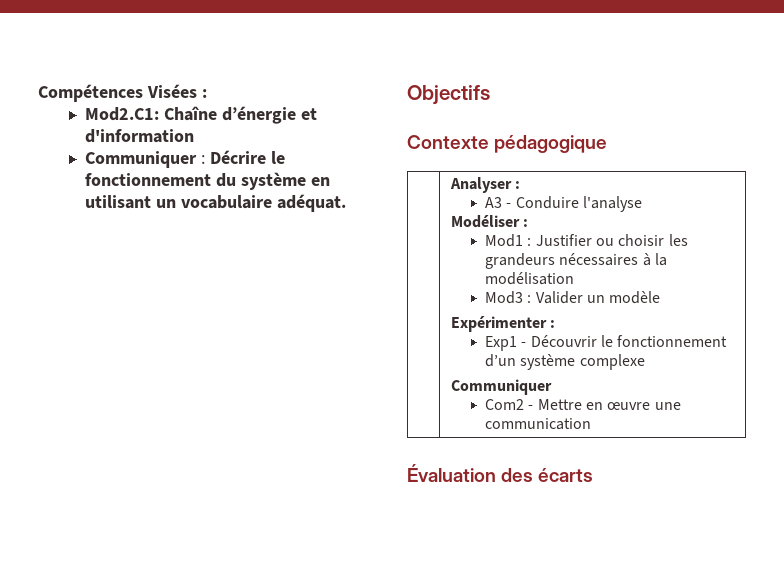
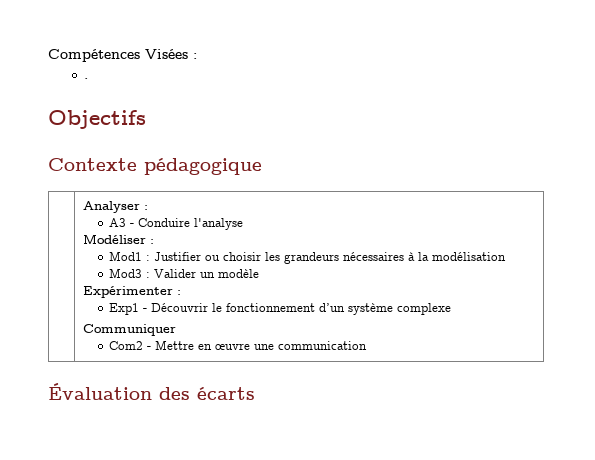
- Mod2.C1: Chaîne d’énergie et d'information
- Communiquer : Décrire le fonctionnement du système en utilisant un vocabulaire adéquat.
+ .

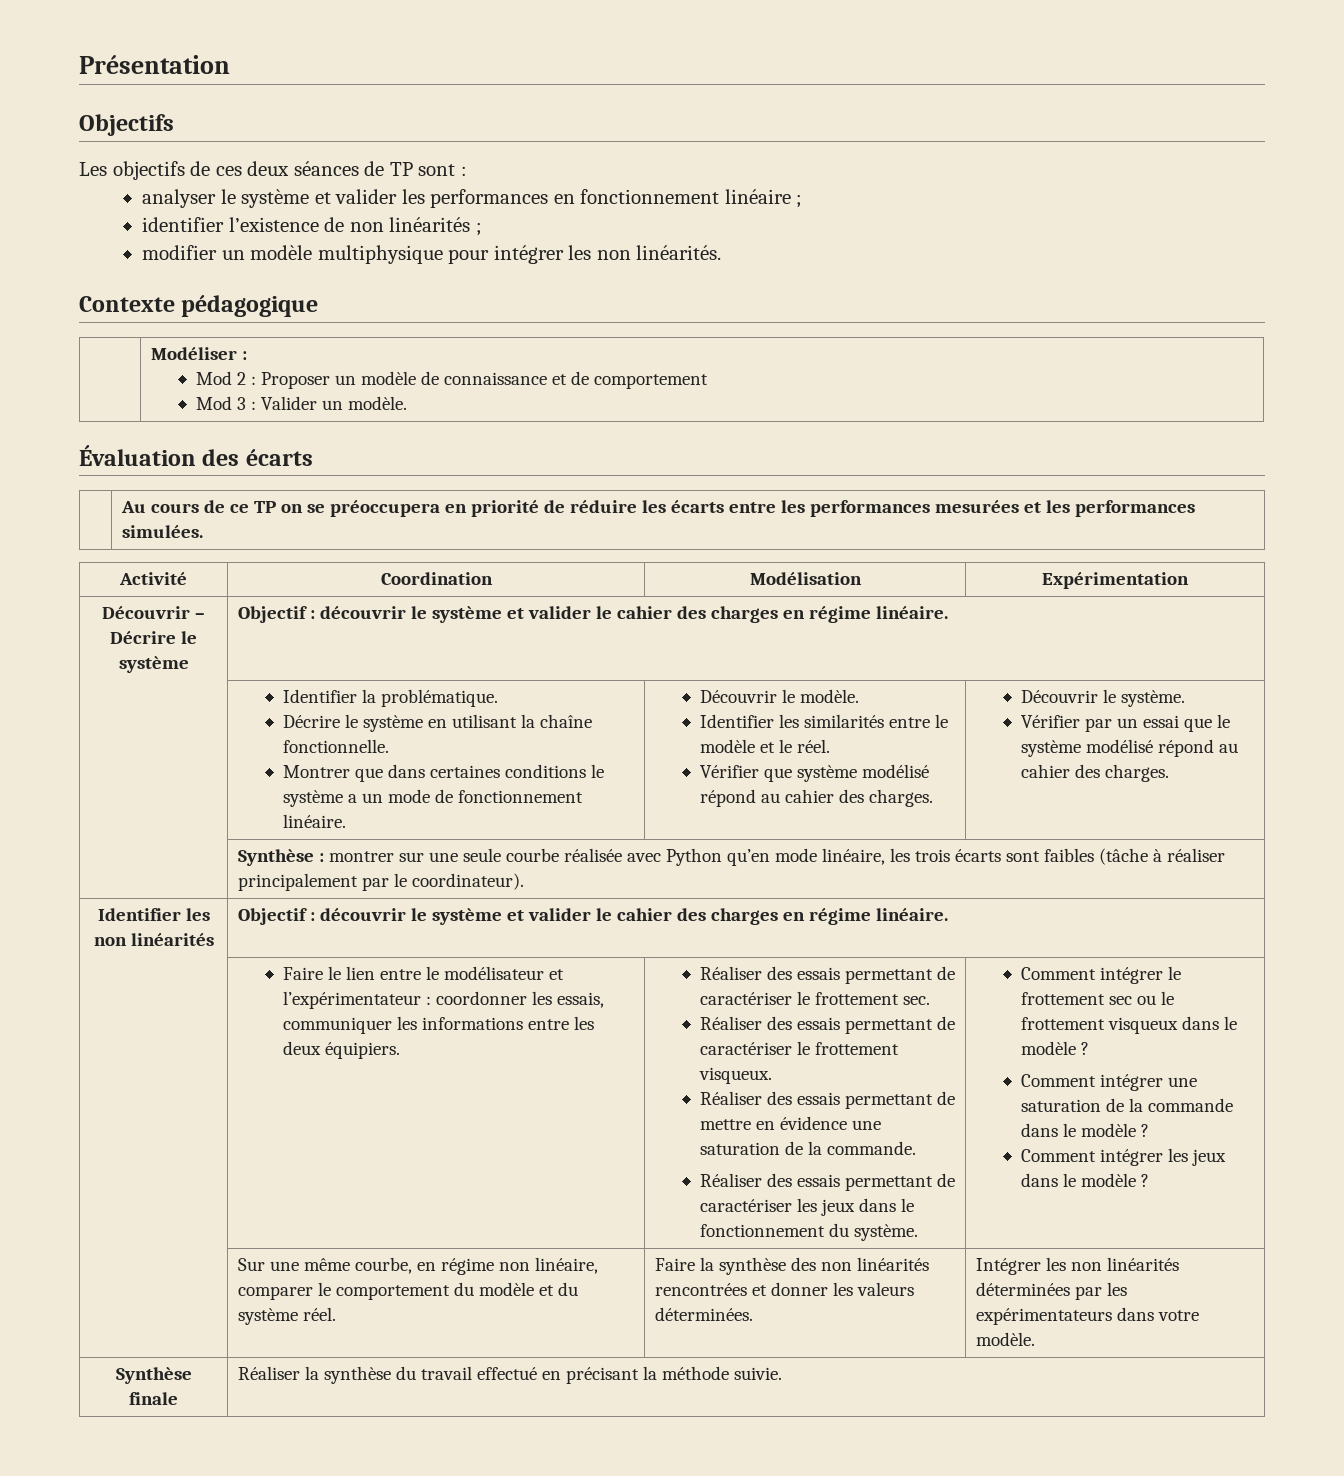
- Compétences Visées :
- .
+ Présentation
  Objectifs
+ Les objectifs de ces deux séances de TP sont :
+ analyser le système et valider les performances en fonctionnement linéaire ;
+ identifier l’existence de non linéarités ;
+ modifier un modèle multiphysique pour intégrer les non linéarités.
  Contexte pédagogique
- | Analyser :
- A3 - Conduire l'analyse
- Modéliser :
- Mod1 : Justifier ou choisir les grandeurs nécessaires à la modélisation
- Mod3 : Valider un modèle
- Expérimenter :
- Exp1 - Découvrir le fonctionnement d’un système complexe
- Communiquer
- Com2 - Mettre en œuvre une communication
+ | Modéliser :
+ Mod 2 : Proposer un modèle de connaissance et de comportement
+ Mod 3 : Valider un modèle.
  Évaluation des écarts
+ | Au cours de ce TP on se préoccupera en priorité de réduire les écarts entre les performances mesurées et les performances simulées.
+ Activité | Coordination | Modélisation | Expérimentation
+ Découvrir – Décrire le système | Objectif : découvrir le système et valider le cahier des charges en régime linéaire.
+ | Identifier la problématique.
+ Décrire le système en utilisant la chaîne fonctionnelle.
+ Montrer que dans certaines conditions le système a un mode de fonctionnement linéaire. | Découvrir le modèle.
+ Identifier les similarités entre le modèle et le réel.
+ Vérifier que système modélisé répond au cahier des charges. | Découvrir le système.
+ Vérifier par un essai que le système modélisé répond au cahier des charges.
+ | Synthèse : montrer sur une seule courbe réalisée avec Python qu’en mode linéaire, les trois écarts sont faibles (tâche à réaliser principalement par le coordinateur).
+ Identifier les non linéarités | Objectif : découvrir le système et valider le cahier des charges en régime linéaire.
+ | Faire le lien entre le modélisateur et l’expérimentateur : coordonner les essais, communiquer les informations entre les deux équipiers. | Réaliser des essais permettant de caractériser le frottement sec.
+ Réaliser des essais permettant de caractériser le frottement visqueux.
+ Réaliser des essais permettant de mettre en évidence une saturation de la commande.
+ Réaliser des essais permettant de caractériser les jeux dans le fonctionnement du système. | Comment intégrer le frottement sec ou le frottement visqueux dans le modèle ?
+ Comment intégrer une saturation de la commande dans le modèle ?
+ Comment intégrer les jeux dans le modèle ?
+ | Sur une même courbe, en régime non linéaire, comparer le comportement du modèle et du système réel. | Faire la synthèse des non linéarités rencontrées et donner les valeurs déterminées. | Intégrer les non linéarités déterminées par les expérimentateurs dans votre modèle.
+ Synthèse finale | Réaliser la synthèse du travail effectué en précisant la méthode suivie.

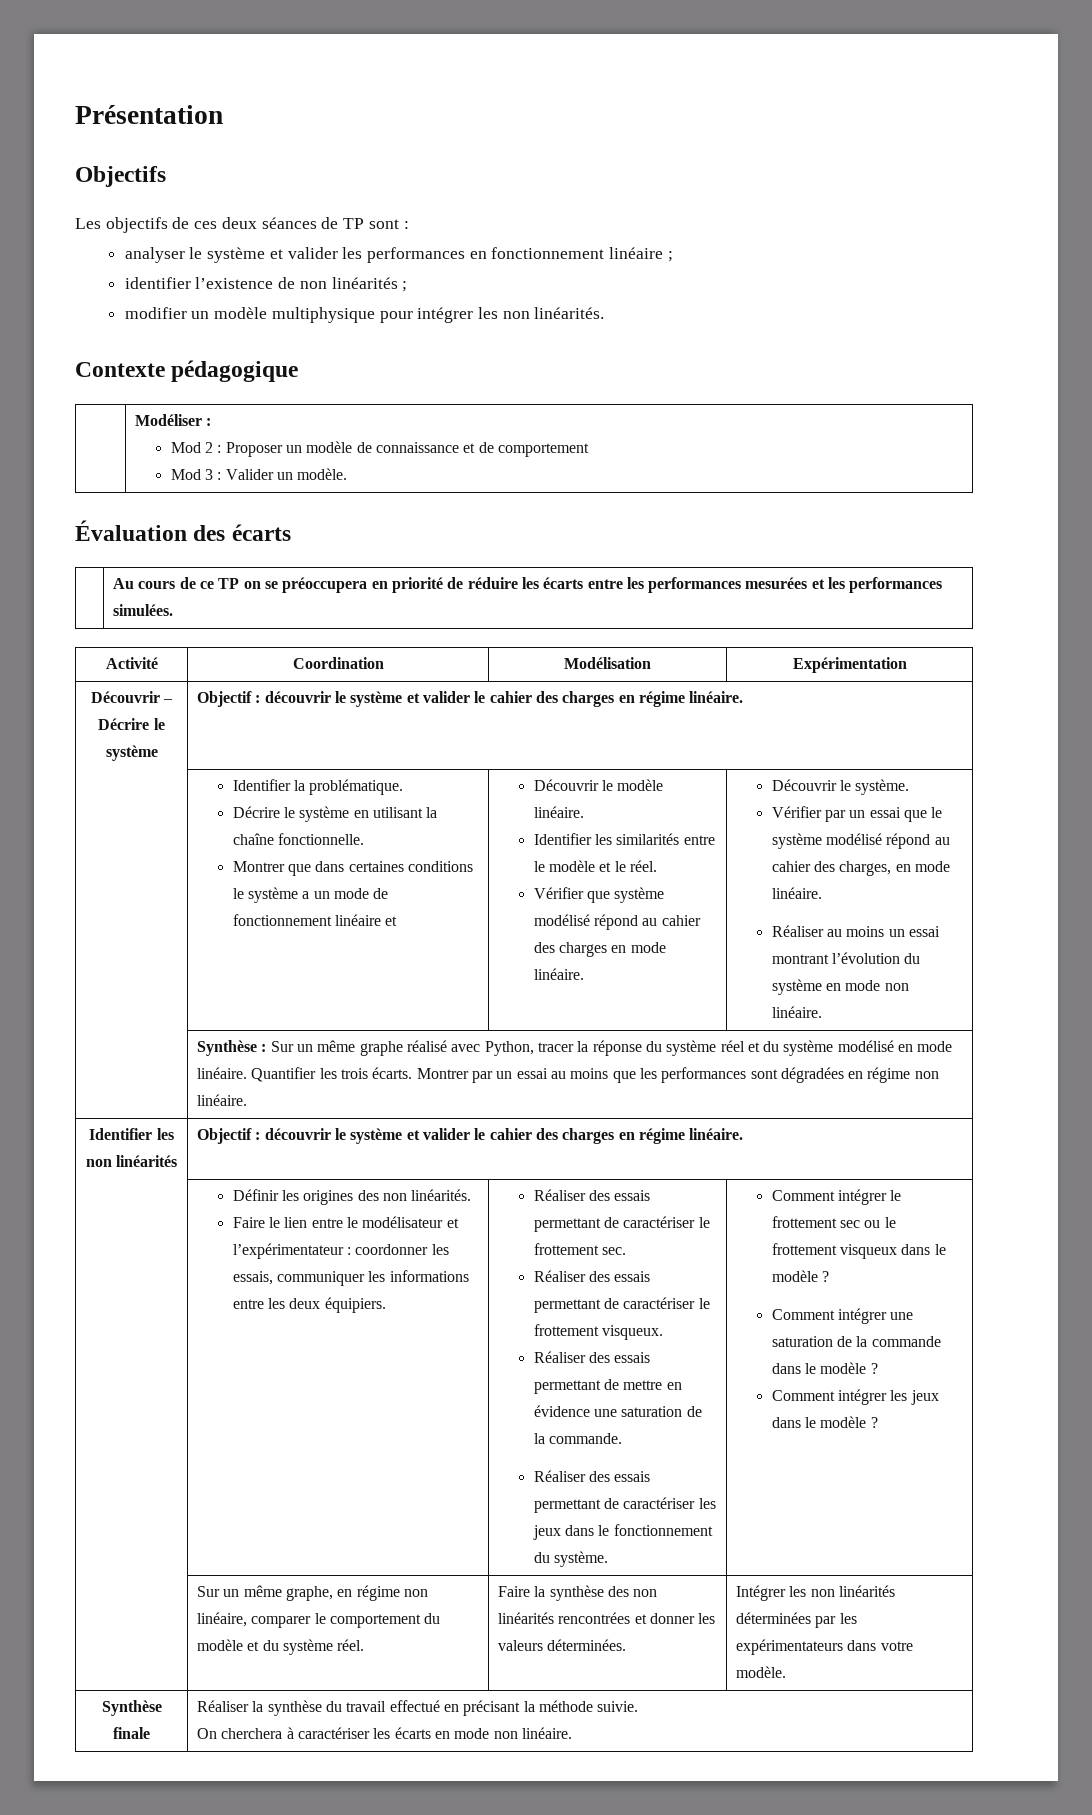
- Montrer que dans certaines conditions le système a un mode de fonctionnement linéaire. | Découvrir le modèle.
+ Montrer que dans certaines conditions le système a un mode de fonctionnement linéaire et | Découvrir le modèle linéaire.
- Vérifier que système modélisé répond au cahier des charges.
+ Vérifier que système modélisé répond au cahier des charges en mode linéaire.
- Vérifier par un essai que le système modélisé répond au cahier des charges.
- | Synthèse : montrer sur une seule courbe réalisée avec Python qu’en mode linéaire, les trois écarts sont faibles (tâche à réaliser principalement par le coordinateur).
+ Vérifier par un essai que le système modélisé répond au cahier des charges, en mode linéaire.
+ Réaliser au moins un essai montrant l’évolution du système en mode non linéaire.
+ | Synthèse : Sur un même graphe réalisé avec Python, tracer la réponse du système réel et du système modélisé en mode linéaire. Quantifier les trois écarts. Montrer par un essai au moins que les performances sont dégradées en régime non linéaire.
+ Définir les origines des non linéarités.
- | Sur une même courbe, en régime non linéaire, comparer le comportement du modèle et du système réel. | Faire la synthèse des non linéarités rencontrées et donner les valeurs déterminées. | Intégrer les non linéarités déterminées par les expérimentateurs dans votre modèle.
+ | Sur un même graphe, en régime non linéaire, comparer le comportement du modèle et du système réel. | Faire la synthèse des non linéarités rencontrées et donner les valeurs déterminées. | Intégrer les non linéarités déterminées par les expérimentateurs dans votre modèle.
  Synthèse finale | Réaliser la synthèse du travail effectué en précisant la méthode suivie.
+ On cherchera à caractériser les écarts en mode non linéaire.

